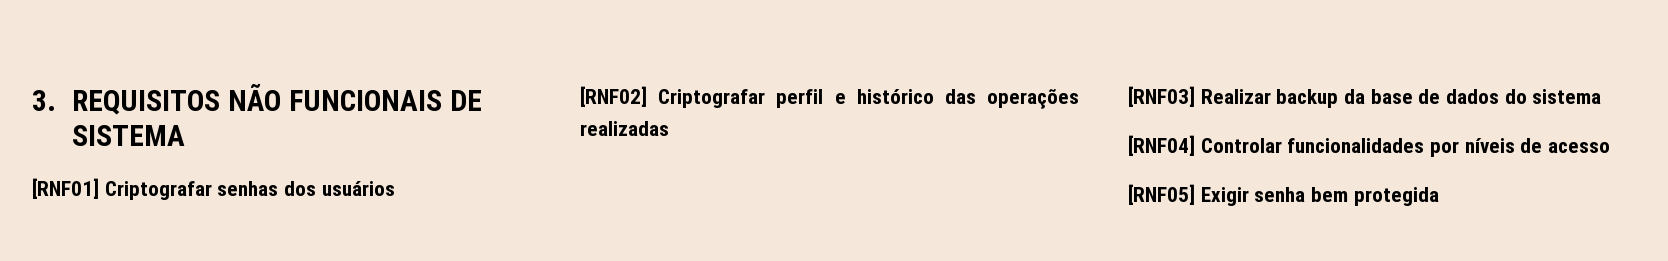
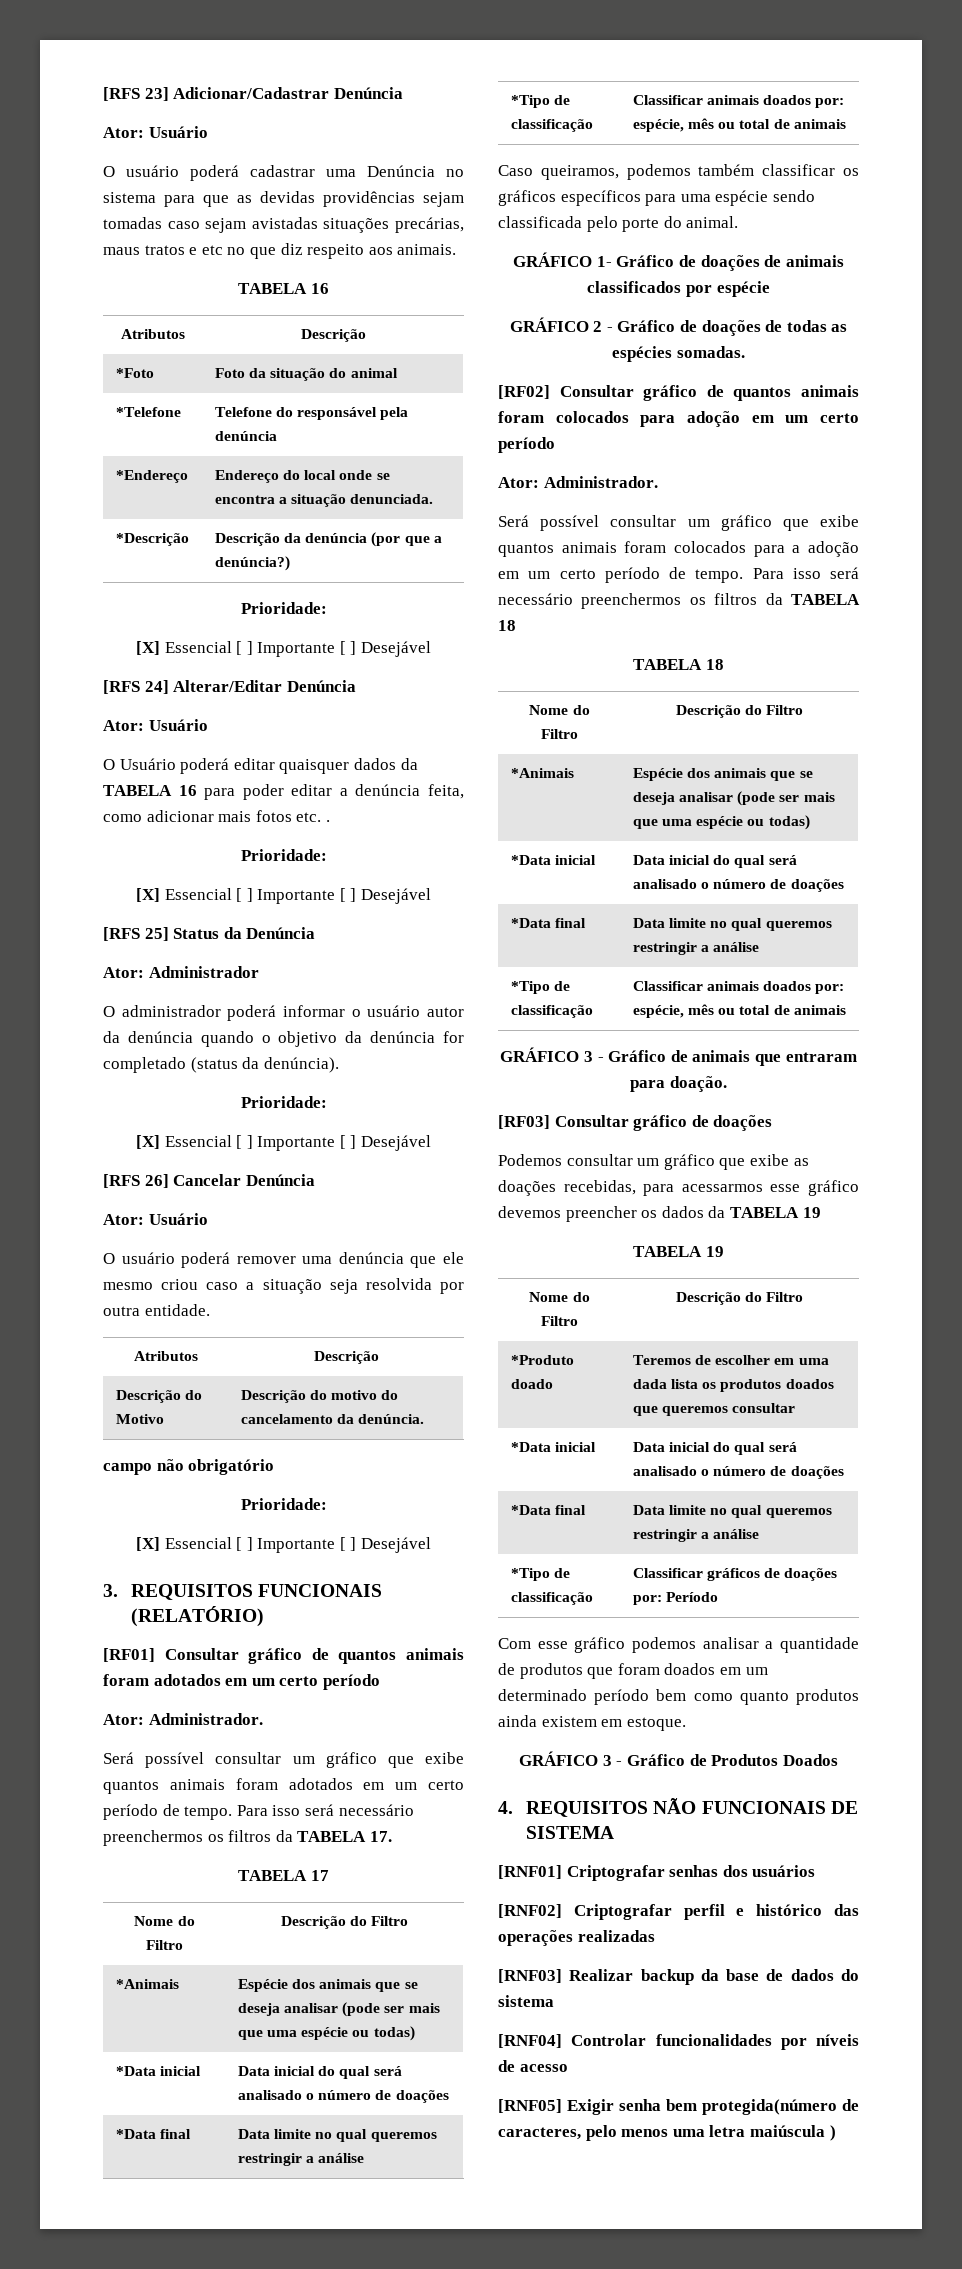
- 3. REQUISITOS NÃO FUNCIONAIS DE SISTEMA
+ [RFS 23] Adicionar/Cadastrar Denúncia
+ Ator: Usuário
+ O usuário poderá cadastrar uma Denúncia no sistema para que as devidas providências sejam tomadas caso sejam avistadas situações precárias, maus tratos e etc no que diz respeito aos animais.
+ TABELA 16
+ Atributos | Descrição
+ *Foto | Foto da situação do animal
+ *Telefone | Telefone do responsável pela denúncia
+ *Endereço | Endereço do local onde se encontra a situação denunciada.
+ *Descrição | Descrição da denúncia (por que a denúncia?)
+ Prioridade:
+ [X] Essencial [ ] Importante [ ] Desejável
+ [RFS 24] Alterar/Editar Denúncia
+ Ator: Usuário
+ O Usuário poderá editar quaisquer dados da TABELA 16 para poder editar a denúncia feita, como adicionar mais fotos etc. .
+ Prioridade:
+ [X] Essencial [ ] Importante [ ] Desejável
+ [RFS 25] Status da Denúncia
+ Ator: Administrador
+ O administrador poderá informar o usuário autor da denúncia quando o objetivo da denúncia for completado (status da denúncia).
+ Prioridade:
+ [X] Essencial [ ] Importante [ ] Desejável
+ [RFS 26] Cancelar Denúncia
+ Ator: Usuário
+ O usuário poderá remover uma denúncia que ele mesmo criou caso a situação seja resolvida por outra entidade.
+ Atributos | Descrição
+ Descrição do Motivo | Descrição do motivo do cancelamento da denúncia.
+ campo não obrigatório
+ Prioridade:
+ [X] Essencial [ ] Importante [ ] Desejável
+ 3. REQUISITOS FUNCIONAIS (RELATÓRIO)
+ [RF01] Consultar gráfico de quantos animais foram adotados em um certo período
+ Ator: Administrador.
+ Será possível consultar um gráfico que exibe quantos animais foram adotados em um certo período de tempo. Para isso será necessário preenchermos os filtros da TABELA 17.
+ TABELA 17
+ Nome do Filtro | Descrição do Filtro
+ *Animais | Espécie dos animais que se deseja analisar (pode ser mais que uma espécie ou todas)
+ *Data inicial | Data inicial do qual será analisado o número de doações
+ *Data final | Data limite no qual queremos restringir a análise
+ *Tipo de classificação | Classificar animais doados por: espécie, mês ou total de animais
+ Caso queiramos, podemos também classificar os gráficos específicos para uma espécie sendo classificada pelo porte do animal.
+ GRÁFICO 1- Gráfico de doações de animais classificados por espécie
+ GRÁFICO 2 - Gráfico de doações de todas as espécies somadas.
+ [RF02] Consultar gráfico de quantos animais foram colocados para adoção em um certo período
+ Ator: Administrador.
+ Será possível consultar um gráfico que exibe quantos animais foram colocados para a adoção em um certo período de tempo. Para isso será necessário preenchermos os filtros da TABELA 18
+ TABELA 18
+ Nome do Filtro | Descrição do Filtro
+ *Animais | Espécie dos animais que se deseja analisar (pode ser mais que uma espécie ou todas)
+ *Data inicial | Data inicial do qual será analisado o número de doações
+ *Data final | Data limite no qual queremos restringir a análise
+ *Tipo de classificação | Classificar animais doados por: espécie, mês ou total de animais
+ GRÁFICO 3 - Gráfico de animais que entraram para doação.
+ [RF03] Consultar gráfico de doações
+ Podemos consultar um gráfico que exibe as doações recebidas, para acessarmos esse gráfico devemos preencher os dados da TABELA 19
+ TABELA 19
+ Nome do Filtro | Descrição do Filtro
+ *Produto doado | Teremos de escolher em uma dada lista os produtos doados que queremos consultar
+ *Data inicial | Data inicial do qual será analisado o número de doações
+ *Data final | Data limite no qual queremos restringir a análise
+ *Tipo de classificação | Classificar gráficos de doações por: Período
+ Com esse gráfico podemos analisar a quantidade de produtos que foram doados em um determinado período bem como quanto produtos ainda existem em estoque.
+ GRÁFICO 3 - Gráfico de Produtos Doados
+ 4. REQUISITOS NÃO FUNCIONAIS DE SISTEMA
- [RNF05] Exigir senha bem protegida
+ [RNF05] Exigir senha bem protegida(número de caracteres, pelo menos uma letra maiúscula )

